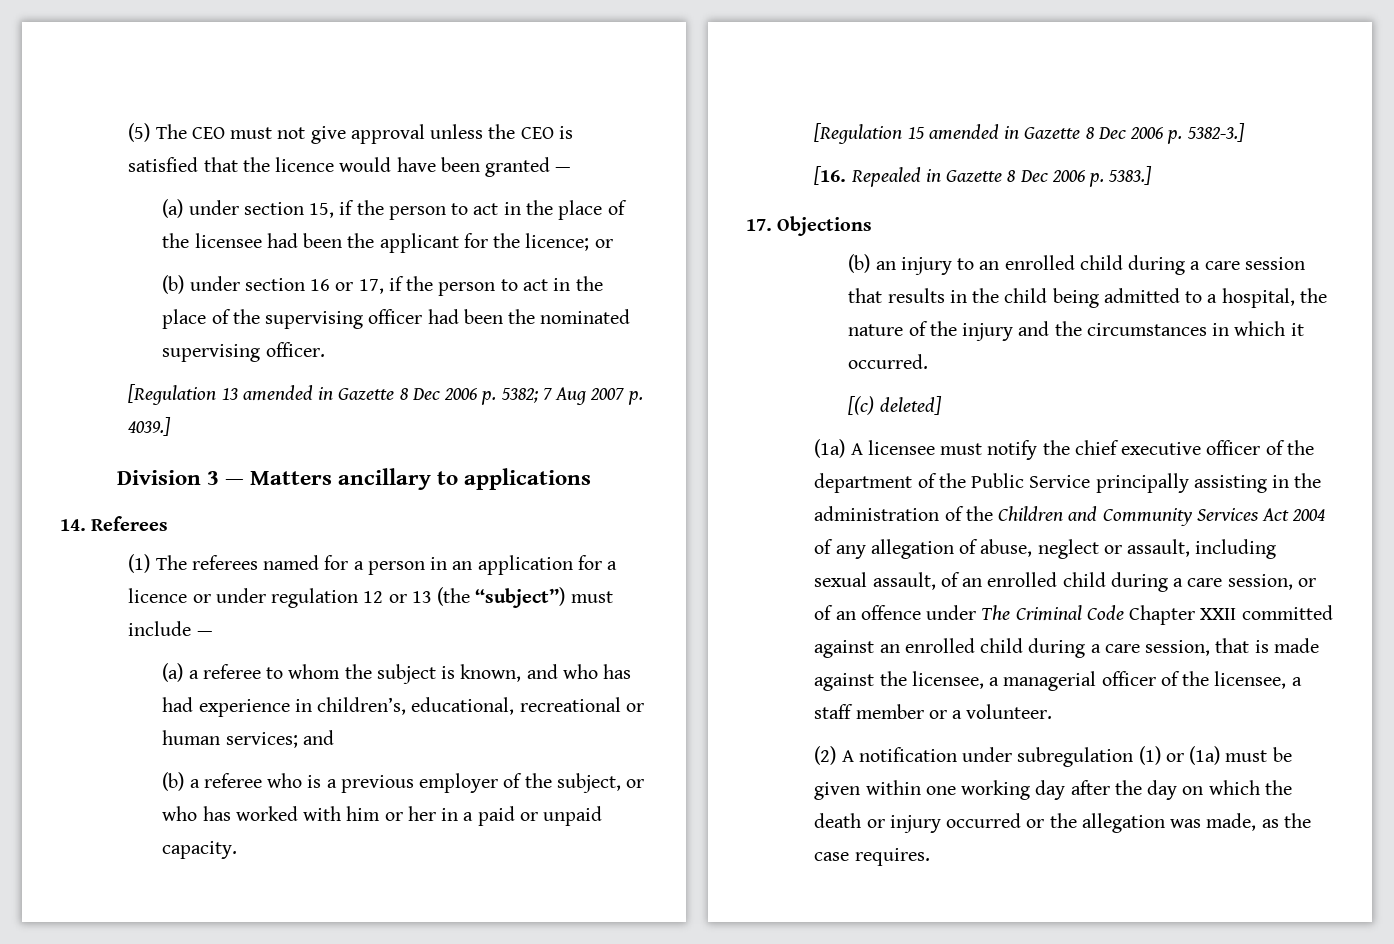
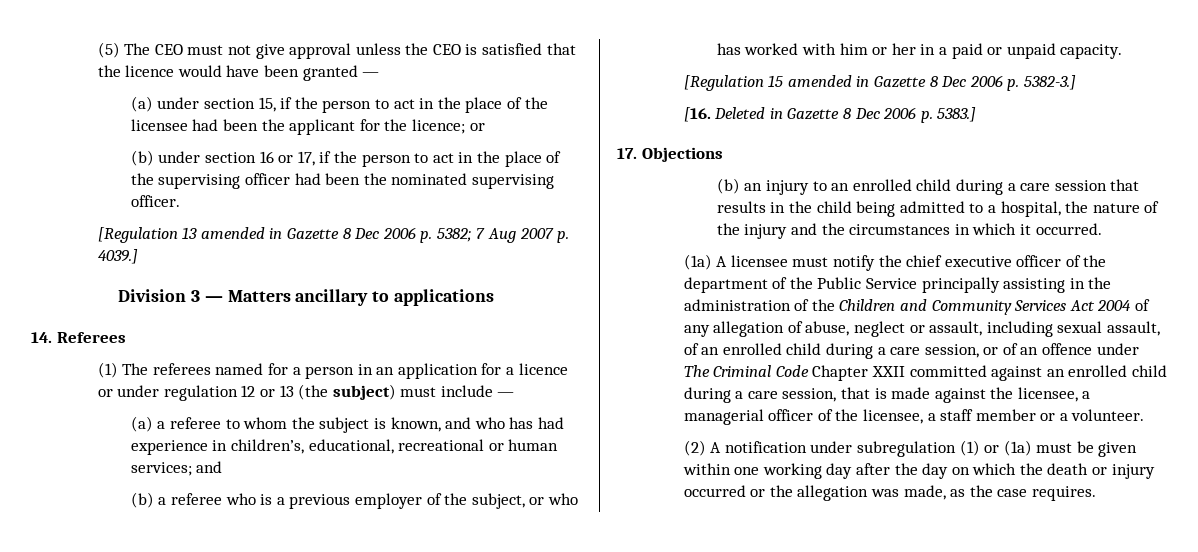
- (1) The referees named for a person in an application for a licence or under regulation 12 or 13 (the “subject”) must include —
+ (1) The referees named for a person in an application for a licence or under regulation 12 or 13 (the subject) must include —
- [16. Repealed in Gazette 8 Dec 2006 p. 5383.]
+ [16. Deleted in Gazette 8 Dec 2006 p. 5383.]
- [(c) deleted]

